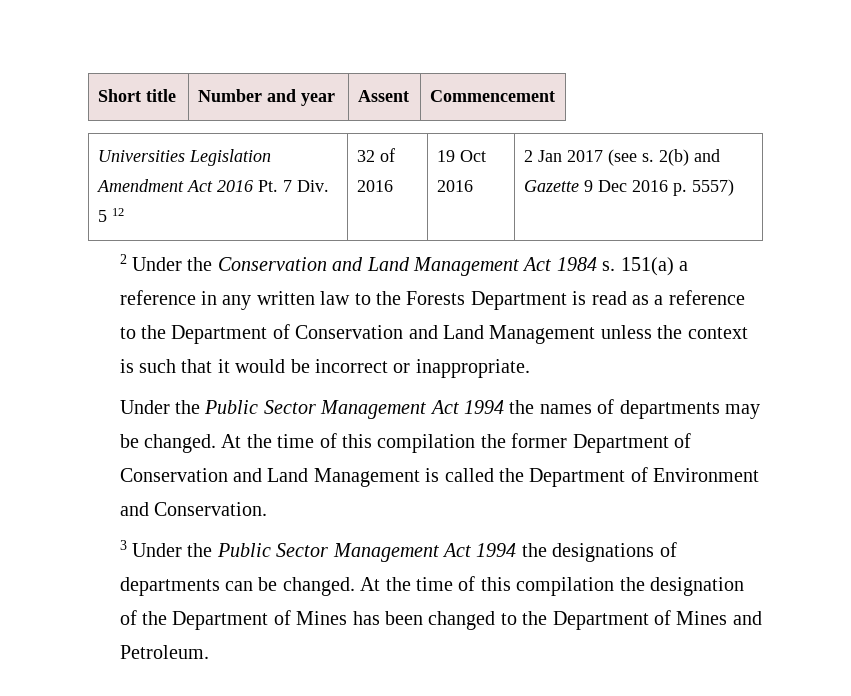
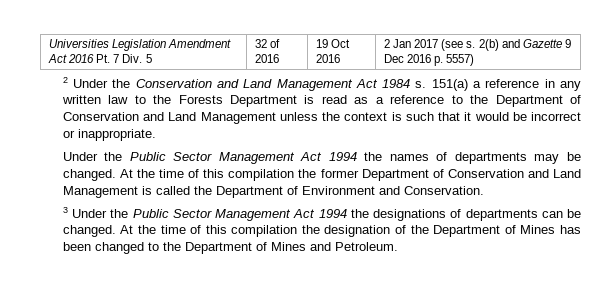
- Short title | Number and year | Assent | Commencement
- Universities Legislation Amendment Act 2016 Pt. 7 Div. 5 12 | 32 of 2016 | 19 Oct 2016 | 2 Jan 2017 (see s. 2(b) and Gazette 9 Dec 2016 p. 5557)
+ Universities Legislation Amendment Act 2016 Pt. 7 Div. 5 | 32 of 2016 | 19 Oct 2016 | 2 Jan 2017 (see s. 2(b) and Gazette 9 Dec 2016 p. 5557)

